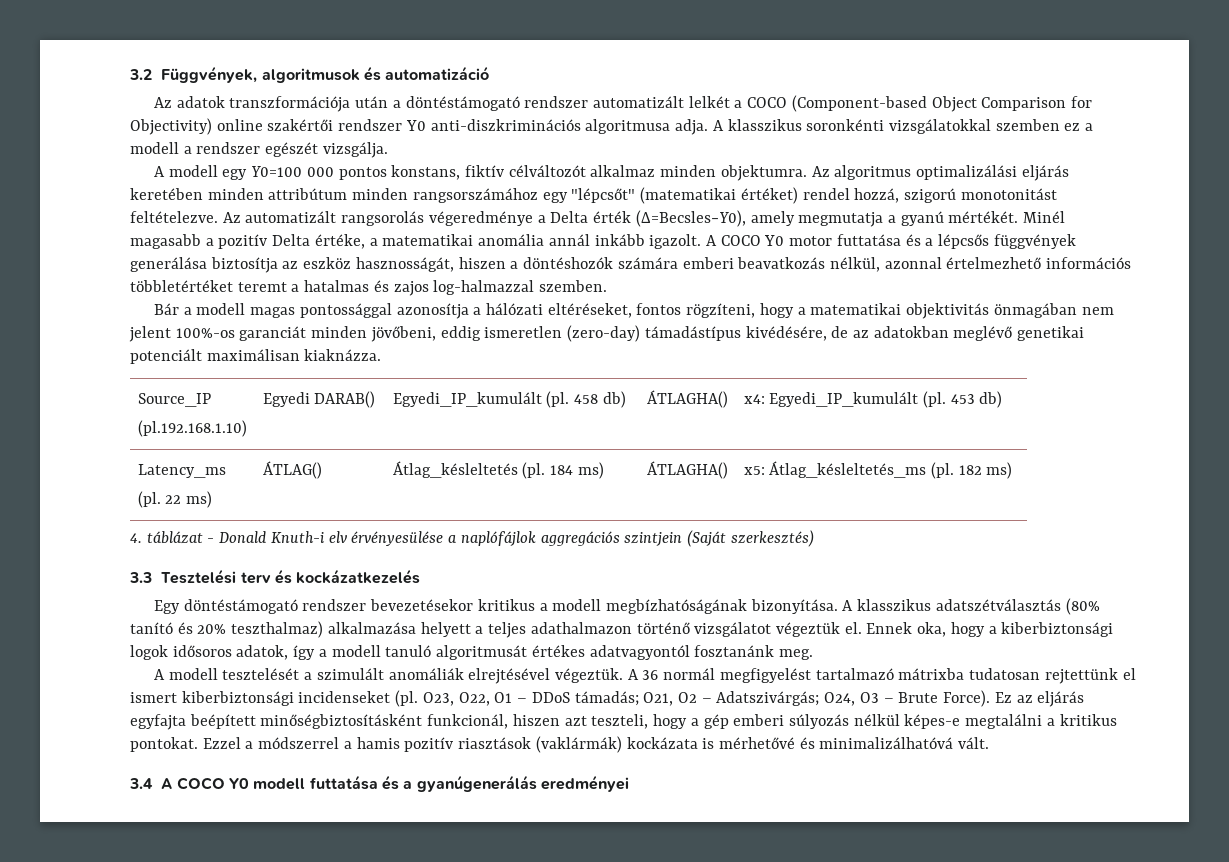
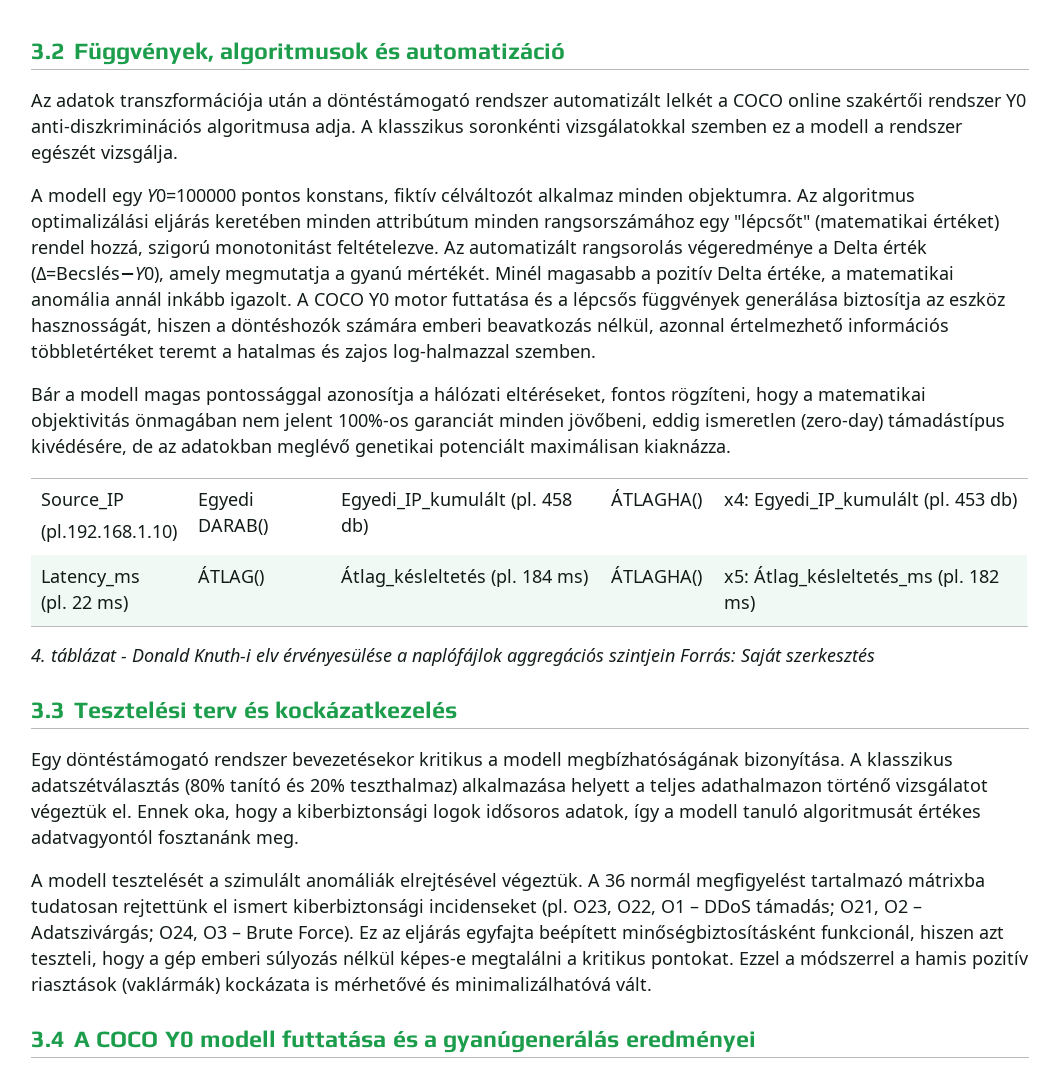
- Az adatok transzformációja után a döntéstámogató rendszer automatizált lelkét a COCO (Component-based Object Comparison for Objectivity) online szakértői rendszer Y0 anti-diszkriminációs algoritmusa adja.
+ Az adatok transzformációja után a döntéstámogató rendszer automatizált lelkét a COCO online szakértői rendszer Y0 anti-diszkriminációs algoritmusa adja.
- A modell egy Y0=100 000 pontos konstans, fiktív célváltozót alkalmaz minden objektumra.
+ A modell egy Y0=100000 pontos konstans, fiktív célváltozót alkalmaz minden objektumra.
- Az automatizált rangsorolás végeredménye a Delta érték (Δ=Becsles−Y0), amely megmutatja a gyanú mértékét.
+ Az automatizált rangsorolás végeredménye a Delta érték (Δ=Becslés−Y0), amely megmutatja a gyanú mértékét.
- 4. táblázat - Donald Knuth-i elv érvényesülése a naplófájlok aggregációs szintjein (Saját szerkesztés)
+ 4. táblázat - Donald Knuth-i elv érvényesülése a naplófájlok aggregációs szintjein Forrás: Saját szerkesztés

